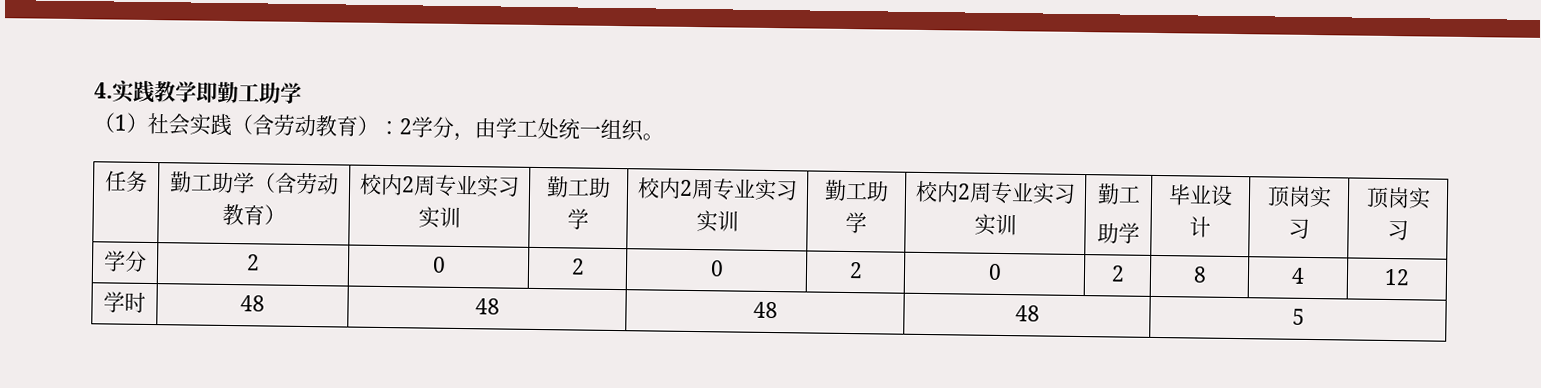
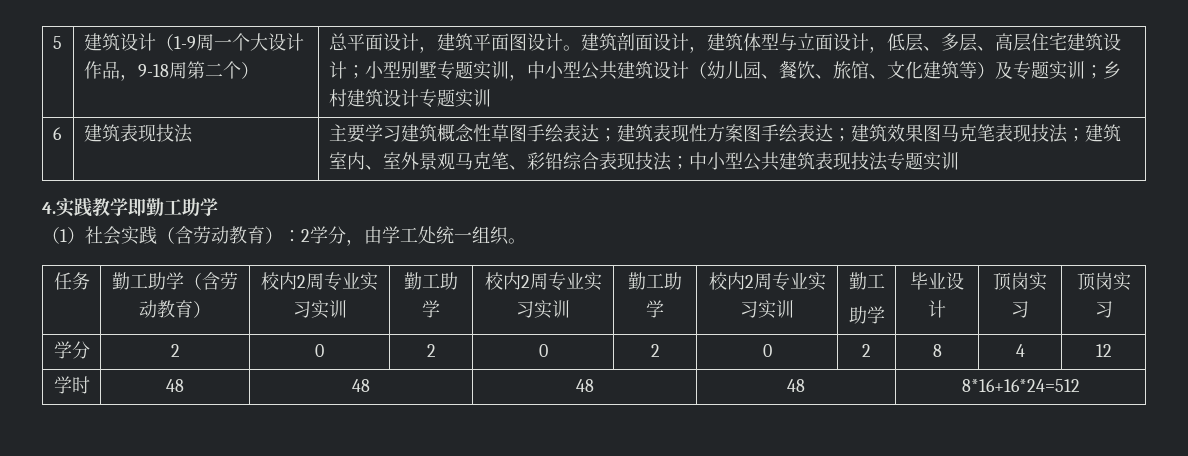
+ 5 | 建筑设计（1-9周一个大设计作品，9-18周第二个） | 总平面设计，建筑平面图设计。建筑剖面设计，建筑体型与立面设计，低层、多层、高层住宅建筑设计；小型别墅专题实训，中小型公共建筑设计（幼儿园、餐饮、旅馆、文化建筑等）及专题实训；乡村建筑设计专题实训
+ 6 | 建筑表现技法 | 主要学习建筑概念性草图手绘表达；建筑表现性方案图手绘表达；建筑效果图马克笔表现技法；建筑室内、室外景观马克笔、彩铅综合表现技法；中小型公共建筑表现技法专题实训
- 学时 | 48 | 48 | 48 | 48 | 5
+ 学时 | 48 | 48 | 48 | 48 | 8*16+16*24=512

